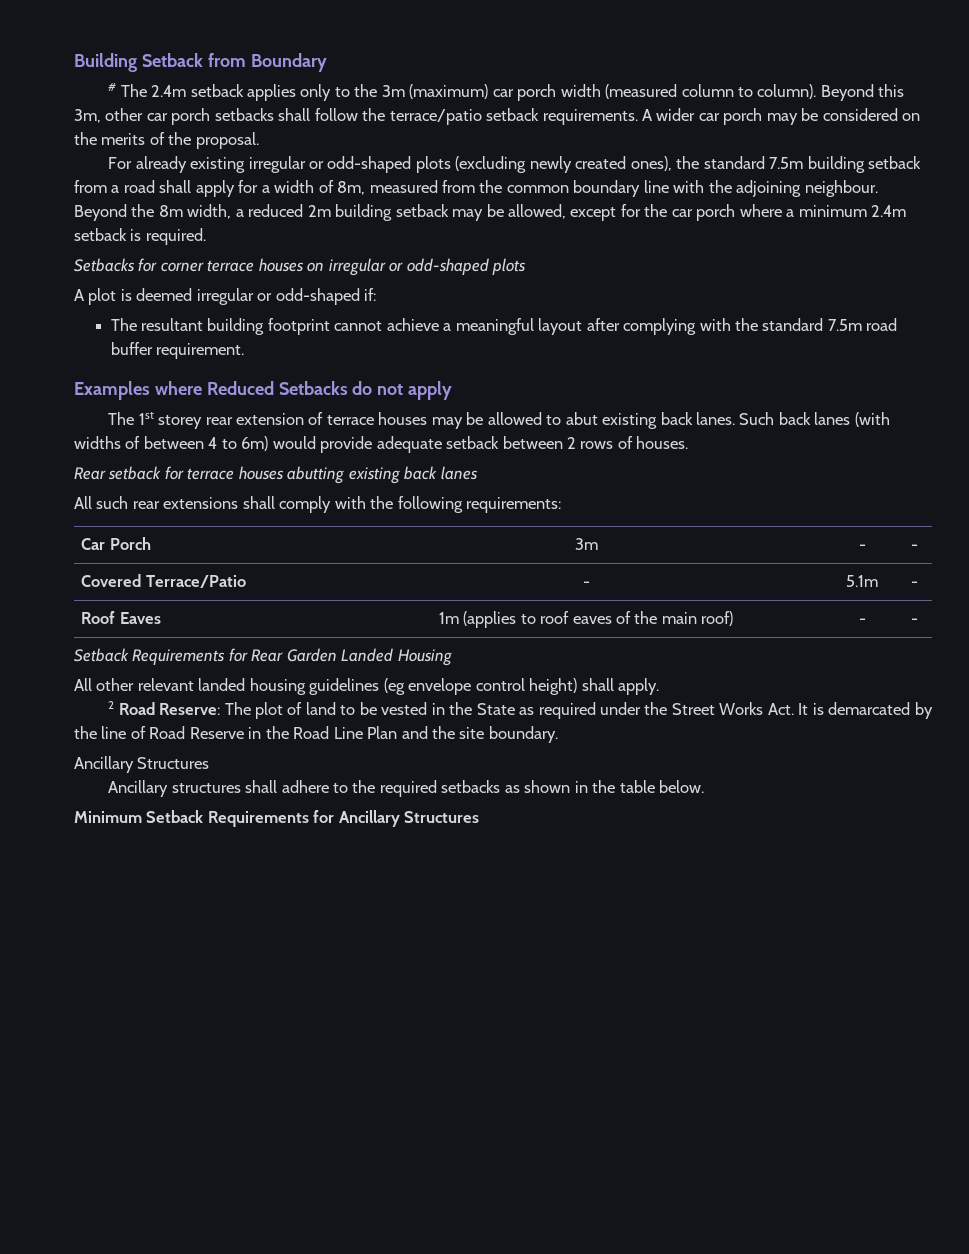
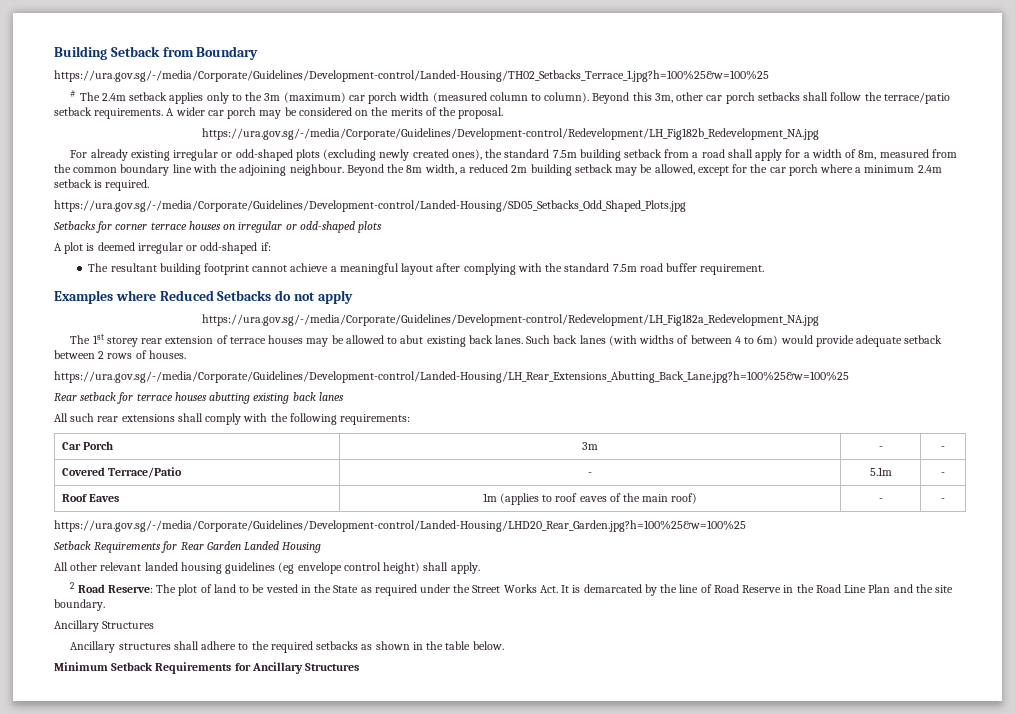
+ https://ura.gov.sg/-/media/Corporate/Guidelines/Development-control/Landed-Housing/TH02_Setbacks_Terrace_1.jpg?h=100%25&w=100%25
+ https://ura.gov.sg/-/media/Corporate/Guidelines/Development-control/Redevelopment/LH_Fig182b_Redevelopment_NA.jpg
+ https://ura.gov.sg/-/media/Corporate/Guidelines/Development-control/Landed-Housing/SD05_Setbacks_Odd_Shaped_Plots.jpg
+ https://ura.gov.sg/-/media/Corporate/Guidelines/Development-control/Redevelopment/LH_Fig182a_Redevelopment_NA.jpg
+ https://ura.gov.sg/-/media/Corporate/Guidelines/Development-control/Landed-Housing/LH_Rear_Extensions_Abutting_Back_Lane.jpg?h=100%25&w=100%25
+ https://ura.gov.sg/-/media/Corporate/Guidelines/Development-control/Landed-Housing/LHD20_Rear_Garden.jpg?h=100%25&w=100%25

